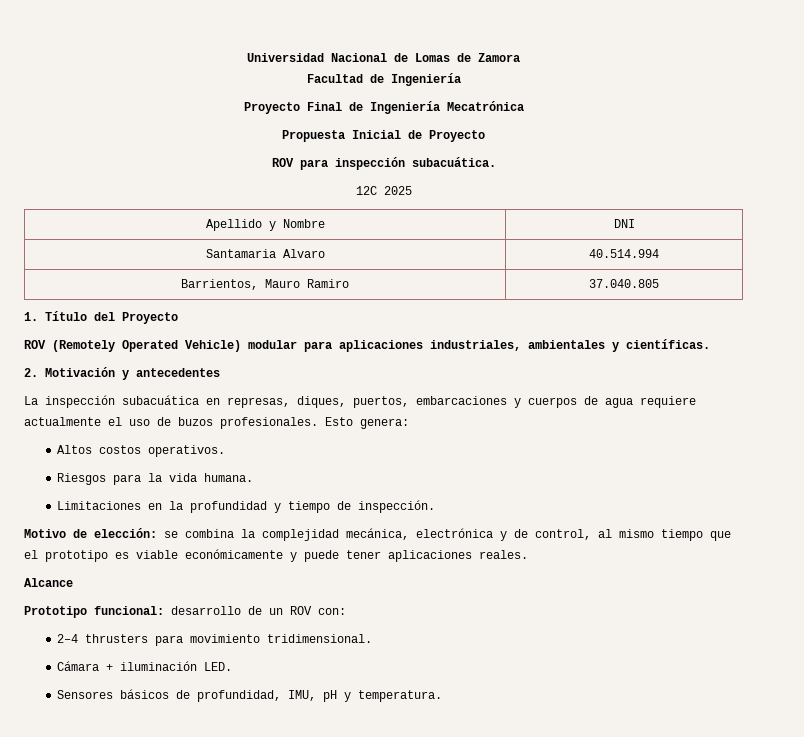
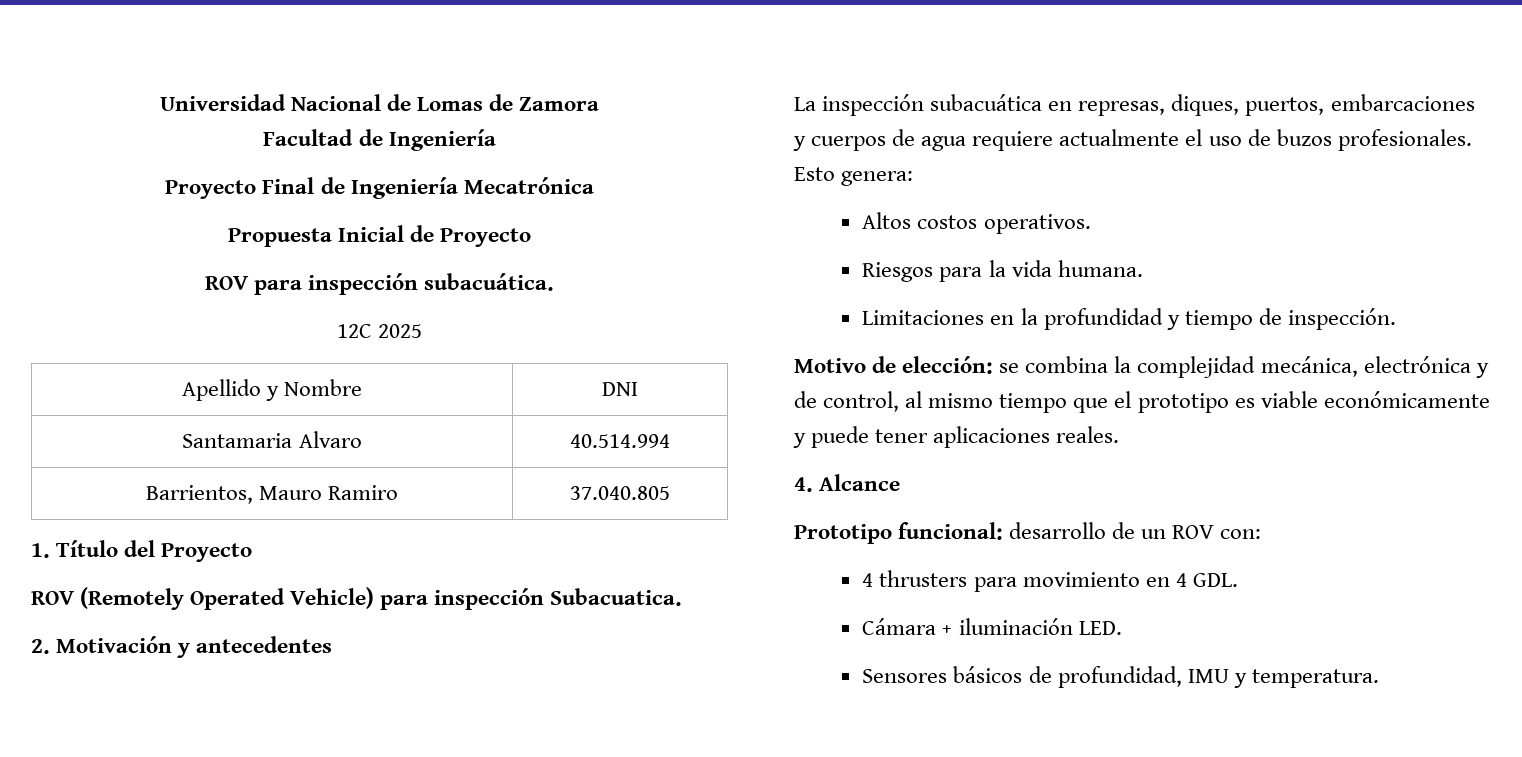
- ROV (Remotely Operated Vehicle) modular para aplicaciones industriales, ambientales y científicas.
+ ROV (Remotely Operated Vehicle) para inspección Subacuatica.
- Alcance
+ 4. Alcance
- 2–4 thrusters para movimiento tridimensional.
+ 4 thrusters para movimiento en 4 GDL.
- Sensores básicos de profundidad, IMU, pH y temperatura.
+ Sensores básicos de profundidad, IMU y temperatura.

